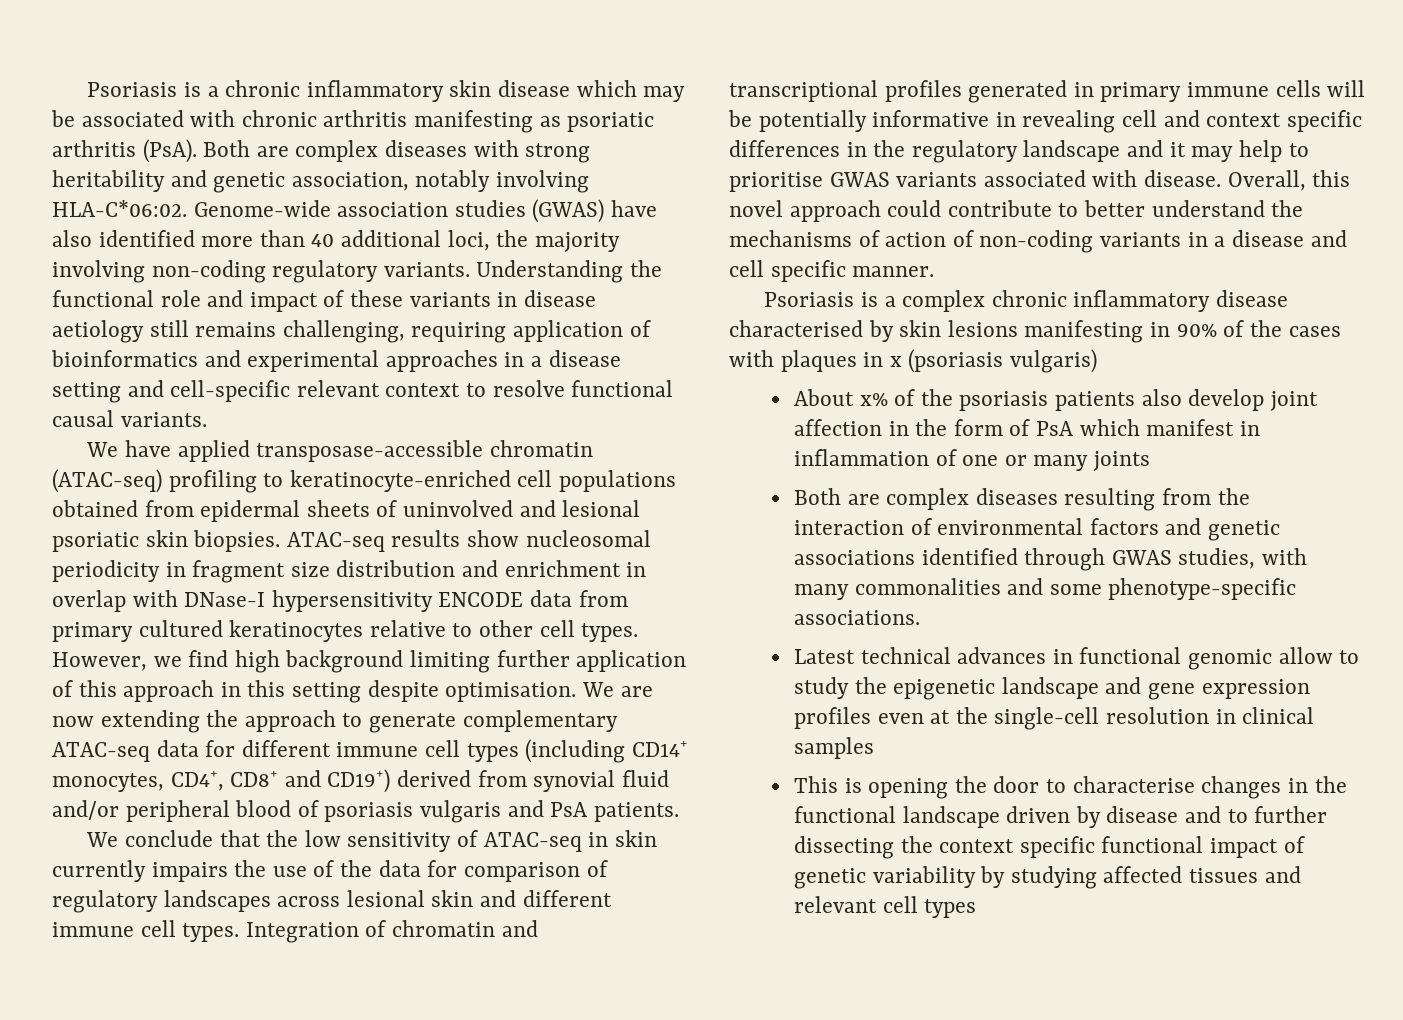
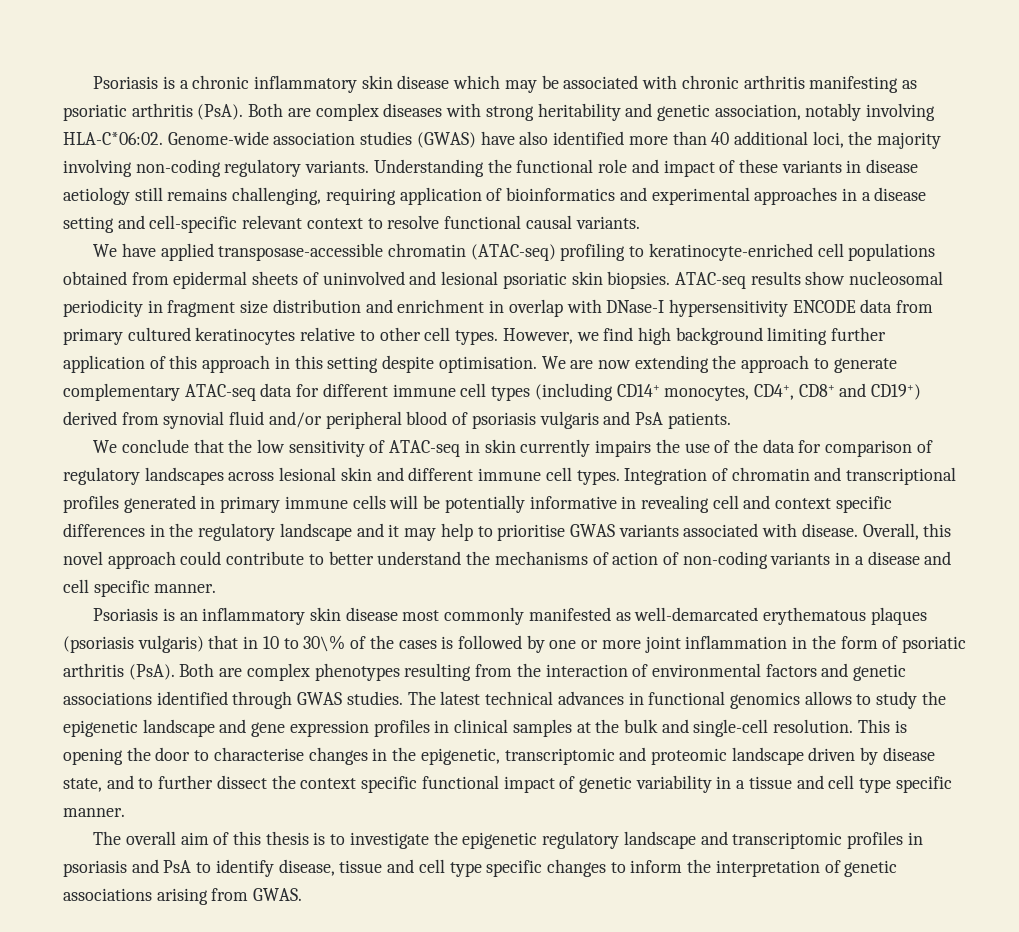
- Psoriasis is a complex chronic inflammatory disease characterised by skin lesions manifesting in 90% of the cases with plaques in x (psoriasis vulgaris)
- About x% of the psoriasis patients also develop joint affection in the form of PsA which manifest in inflammation of one or many joints
- Both are complex diseases resulting from the interaction of environmental factors and genetic associations identified through GWAS studies, with many commonalities and some phenotype-specific associations.
- Latest technical advances in functional genomic allow to study the epigenetic landscape and gene expression profiles even at the single-cell resolution in clinical samples
- This is opening the door to characterise changes in the functional landscape driven by disease and to further dissecting the context specific functional impact of genetic variability by studying affected tissues and relevant cell types
+ Psoriasis is an inflammatory skin disease most commonly manifested as well-demarcated erythematous plaques (psoriasis vulgaris) that in 10 to 30\% of the cases is followed by one or more joint inflammation in the form of psoriatic arthritis (PsA). Both are complex phenotypes resulting from the interaction of environmental factors and genetic associations identified through GWAS studies. The latest technical advances in functional genomics allows to study the epigenetic landscape and gene expression profiles in clinical samples at the bulk and single-cell resolution. This is opening the door to characterise changes in the epigenetic, transcriptomic and proteomic landscape driven by disease state, and to further dissect the context specific functional impact of genetic variability in a tissue and cell type specific manner.
+ The overall aim of this thesis is to investigate the epigenetic regulatory landscape and transcriptomic profiles in psoriasis and PsA to identify disease, tissue and cell type specific changes to inform the interpretation of genetic associations arising from GWAS.

